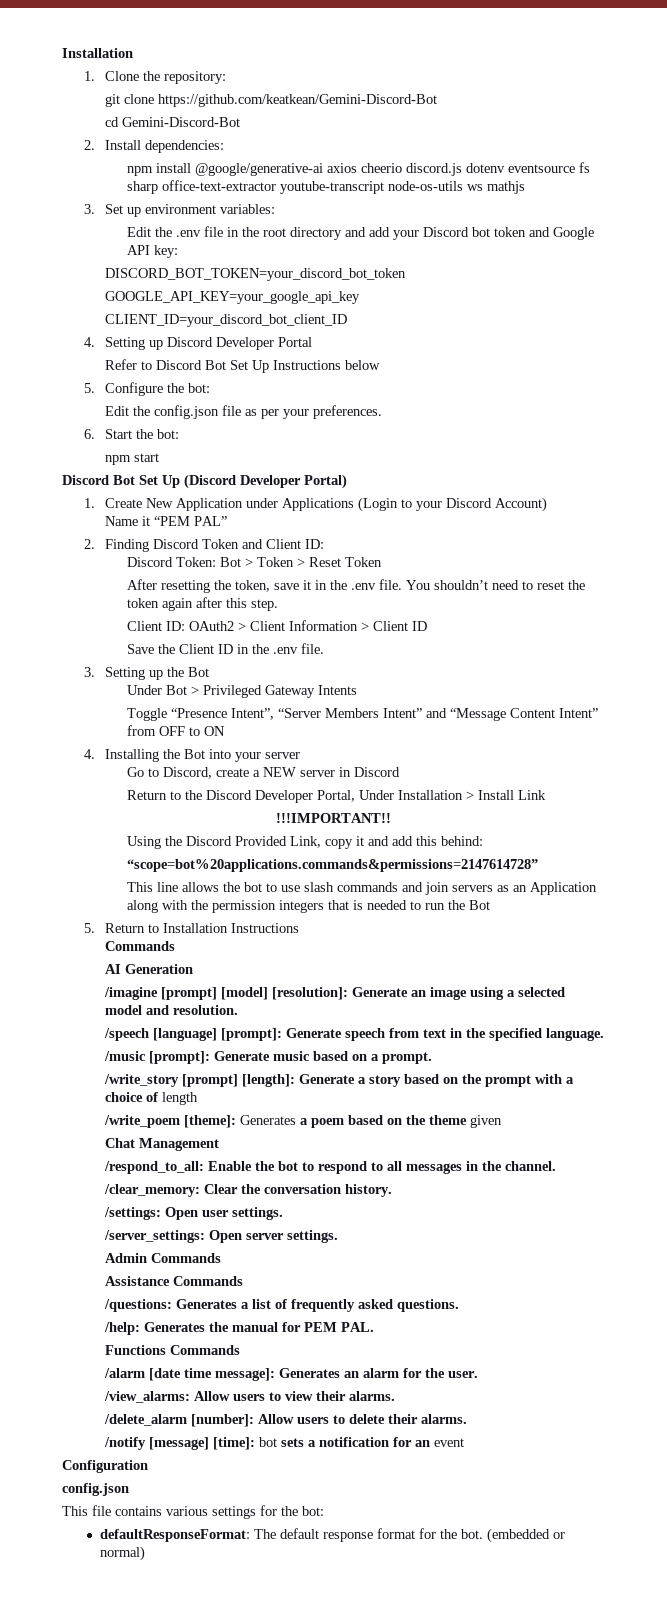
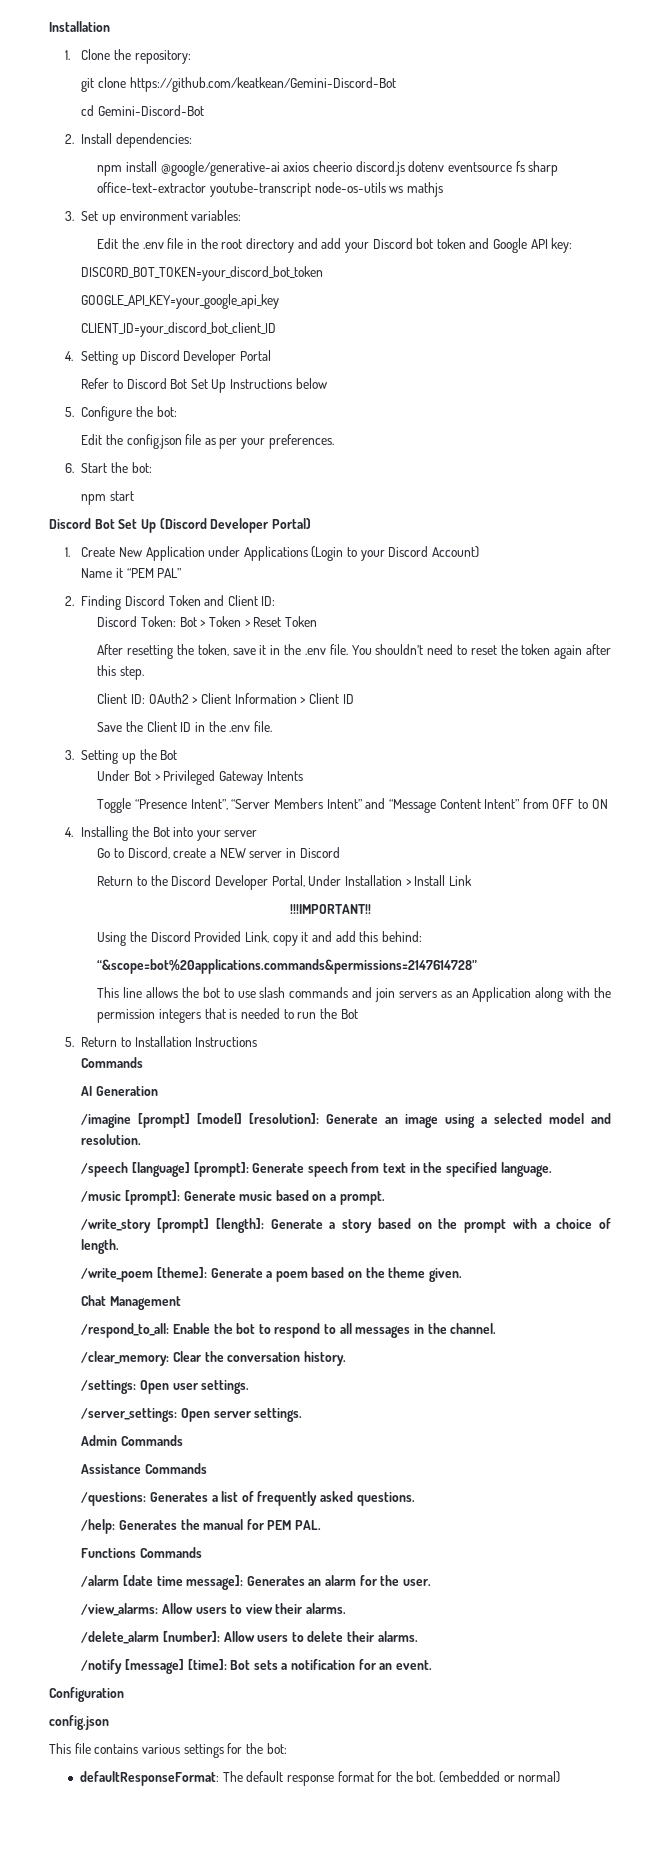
- “scope=bot%20applications.commands&permissions=2147614728”
+ “&scope=bot%20applications.commands&permissions=2147614728”
- /write_story [prompt] [length]: Generate a story based on the prompt with a choice of length
+ /write_story [prompt] [length]: Generate a story based on the prompt with a choice of length.
- /write_poem [theme]: Generates a poem based on the theme given
+ /write_poem [theme]: Generate a poem based on the theme given.
- /notify [message] [time]: bot sets a notification for an event
+ /notify [message] [time]: Bot sets a notification for an event.

